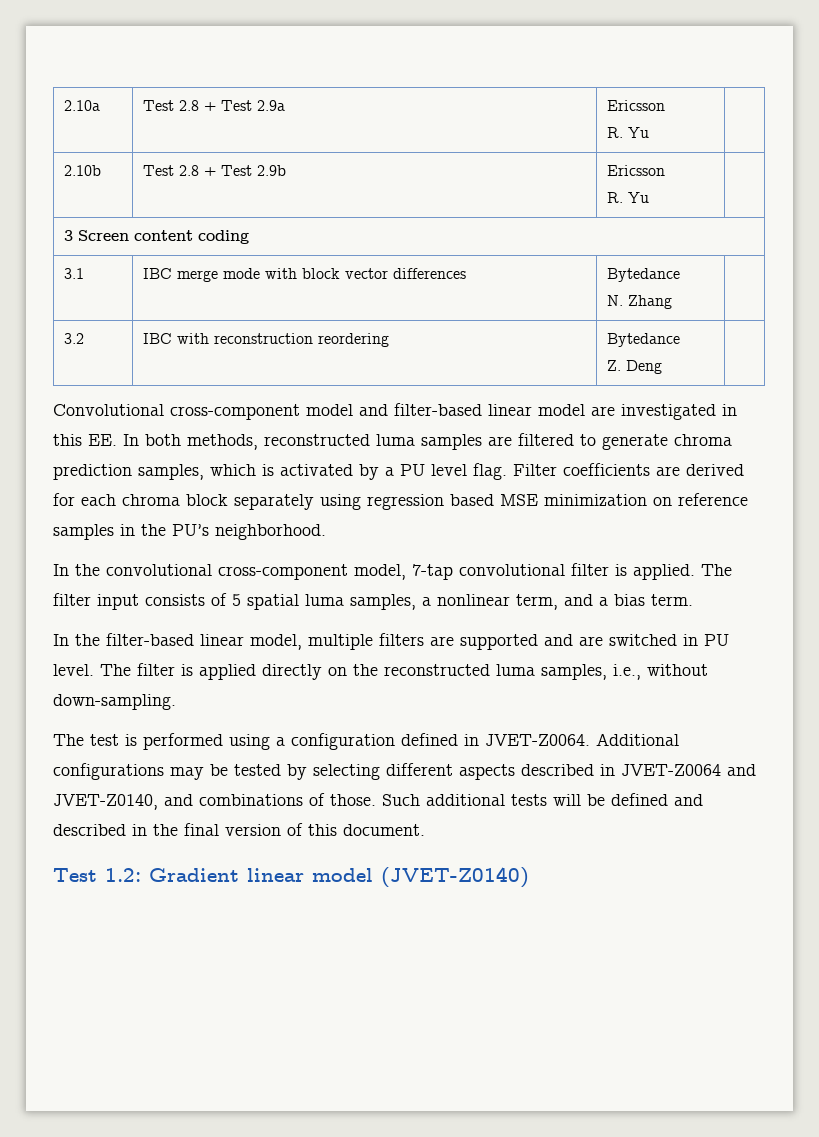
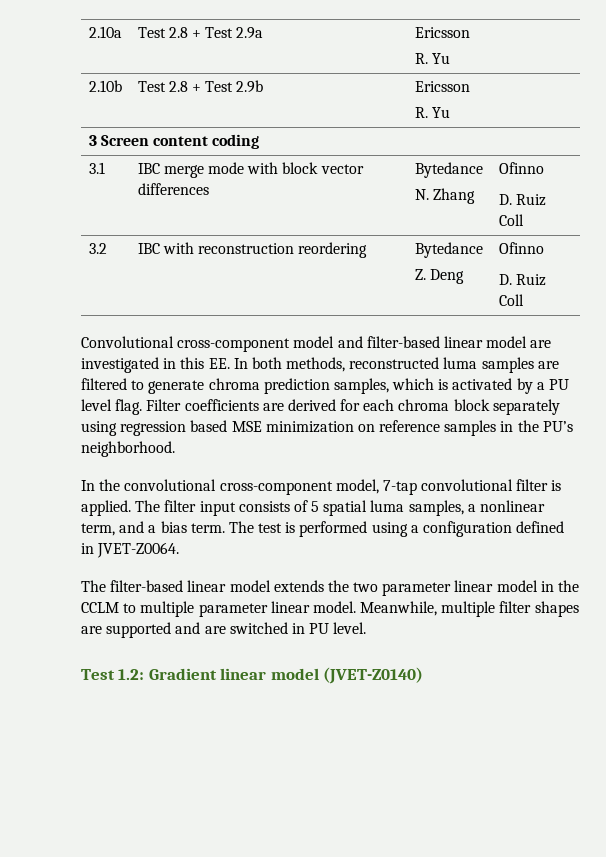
  3.1 | IBC merge mode with block vector differences | Bytedance
- N. Zhang |
+ N. Zhang | Ofinno
+ D. Ruiz Coll
  3.2 | IBC with reconstruction reordering | Bytedance
- Z. Deng |
+ Z. Deng | Ofinno
+ D. Ruiz Coll
- The filter input consists of 5 spatial luma samples, a nonlinear term, and a bias term.
- In the filter-based linear model, multiple filters are supported and are switched in PU level. The filter is applied directly on the reconstructed luma samples, i.e., without down-sampling.
- The test is performed using a configuration defined in JVET-Z0064. Additional configurations may be tested by selecting different aspects described in JVET-Z0064 and JVET-Z0140, and combinations of those. Such additional tests will be defined and described in the final version of this document.
+ The filter input consists of 5 spatial luma samples, a nonlinear term, and a bias term. The test is performed using a configuration defined in JVET-Z0064.
+ The filter-based linear model extends the two parameter linear model in the CCLM to multiple parameter linear model. Meanwhile, multiple filter shapes are supported and are switched in PU level.

